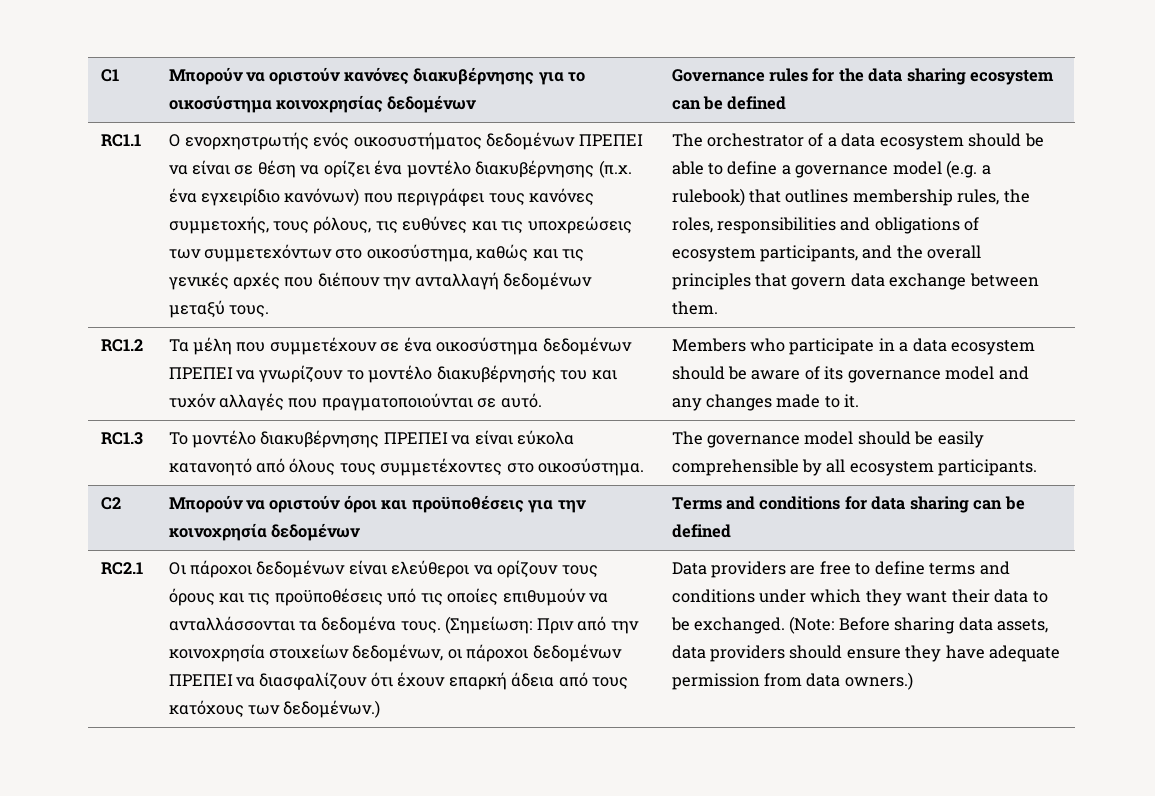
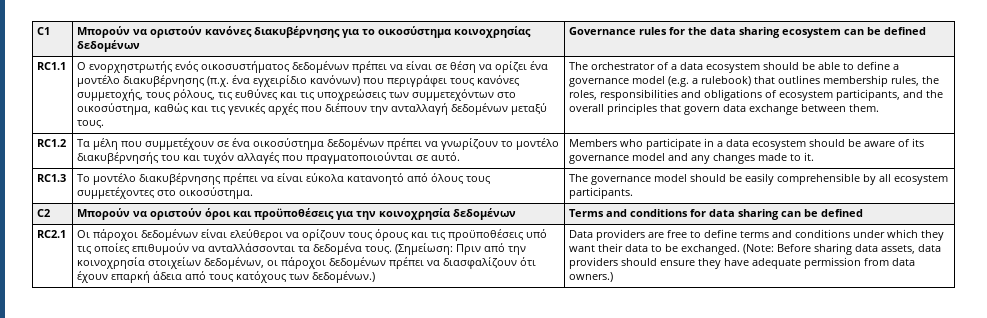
- Ο ενορχηστρωτής ενός οικοσυστήματος δεδομένων ΠΡΕΠΕΙ να είναι σε θέση να ορίζει ένα μοντέλο διακυβέρνησης (π.χ. ένα εγχειρίδιο κανόνων) που περιγράφει τους κανόνες συμμετοχής, τους ρόλους, τις ευθύνες και τις υποχρεώσεις των συμμετεχόντων στο οικοσύστημα, καθώς και τις γενικές αρχές που διέπουν την ανταλλαγή δεδομένων μεταξύ τους.
+ Ο ενορχηστρωτής ενός οικοσυστήματος δεδομένων πρέπει να είναι σε θέση να ορίζει ένα μοντέλο διακυβέρνησης (π.χ. ένα εγχειρίδιο κανόνων) που περιγράφει τους κανόνες συμμετοχής, τους ρόλους, τις ευθύνες και τις υποχρεώσεις των συμμετεχόντων στο οικοσύστημα, καθώς και τις γενικές αρχές που διέπουν την ανταλλαγή δεδομένων μεταξύ τους.
- Τα μέλη που συμμετέχουν σε ένα οικοσύστημα δεδομένων ΠΡΕΠΕΙ να γνωρίζουν το μοντέλο διακυβέρνησής του και τυχόν αλλαγές που πραγματοποιούνται σε αυτό.
+ Τα μέλη που συμμετέχουν σε ένα οικοσύστημα δεδομένων πρέπει να γνωρίζουν το μοντέλο διακυβέρνησής του και τυχόν αλλαγές που πραγματοποιούνται σε αυτό.
- RC1.3 | Το μοντέλο διακυβέρνησης ΠΡΕΠΕΙ να είναι εύκολα κατανοητό από όλους τους συμμετέχοντες στο οικοσύστημα. | The governance model should be easily comprehensible by all ecosystem participants.
+ RC1.3 | Το μοντέλο διακυβέρνησης πρέπει να είναι εύκολα κατανοητό από όλους τους συμμετέχοντες στο οικοσύστημα. | The governance model should be easily comprehensible by all ecosystem participants.
- (Σημείωση: Πριν από την κοινοχρησία στοιχείων δεδομένων, οι πάροχοι δεδομένων ΠΡΕΠΕΙ να διασφαλίζουν ότι έχουν επαρκή άδεια από τους κατόχους των δεδομένων.)
+ (Σημείωση: Πριν από την κοινοχρησία στοιχείων δεδομένων, οι πάροχοι δεδομένων πρέπει να διασφαλίζουν ότι έχουν επαρκή άδεια από τους κατόχους των δεδομένων.)

